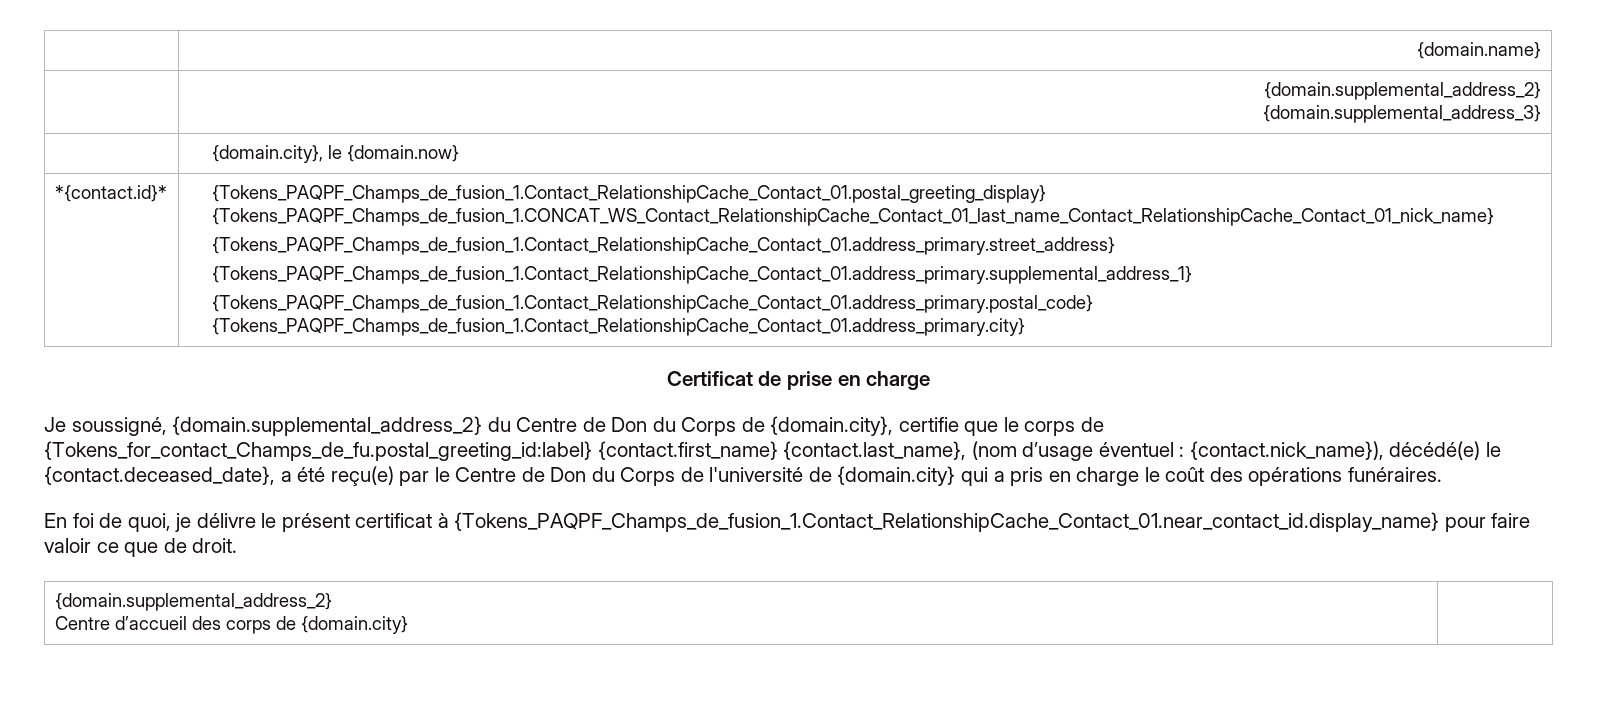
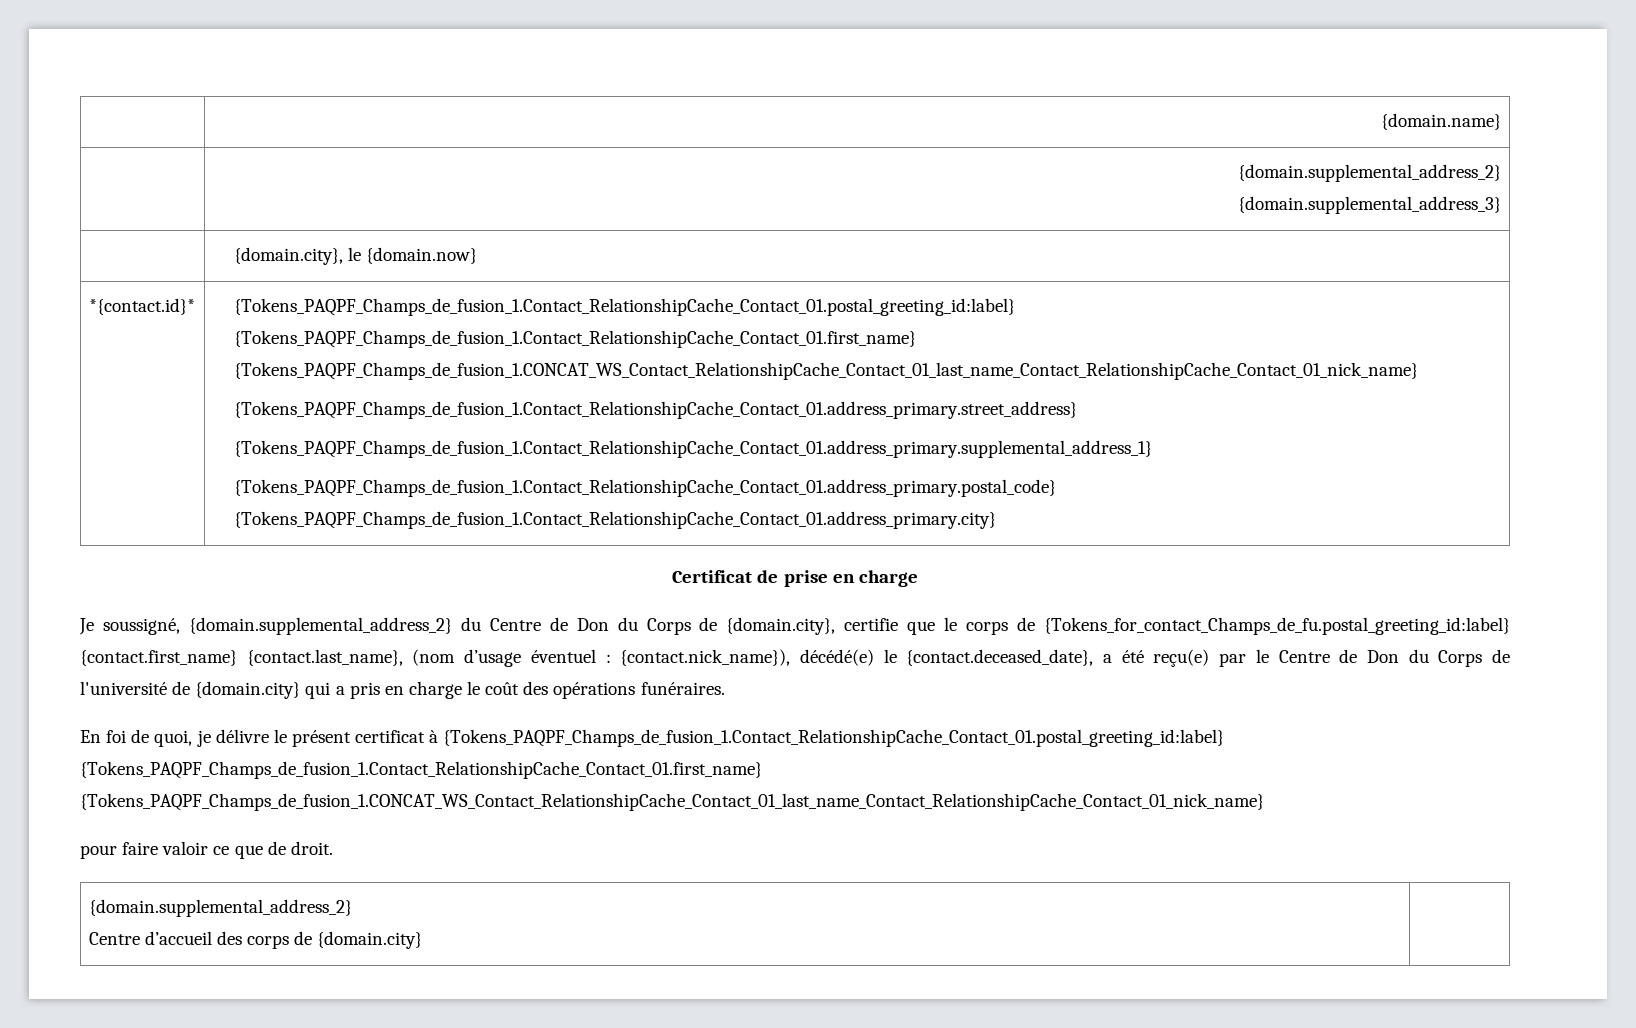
- *{contact.id}* | {Tokens_PAQPF_Champs_de_fusion_1.Contact_RelationshipCache_Contact_01.postal_greeting_display} {Tokens_PAQPF_Champs_de_fusion_1.CONCAT_WS_Contact_RelationshipCache_Contact_01_last_name_Contact_RelationshipCache_Contact_01_nick_name}
+ *{contact.id}* | {Tokens_PAQPF_Champs_de_fusion_1.Contact_RelationshipCache_Contact_01.postal_greeting_id:label} {Tokens_PAQPF_Champs_de_fusion_1.Contact_RelationshipCache_Contact_01.first_name} {Tokens_PAQPF_Champs_de_fusion_1.CONCAT_WS_Contact_RelationshipCache_Contact_01_last_name_Contact_RelationshipCache_Contact_01_nick_name}
- En foi de quoi, je délivre le présent certificat à {Tokens_PAQPF_Champs_de_fusion_1.Contact_RelationshipCache_Contact_01.near_contact_id.display_name} pour faire valoir ce que de droit.
+ En foi de quoi, je délivre le présent certificat à {Tokens_PAQPF_Champs_de_fusion_1.Contact_RelationshipCache_Contact_01.postal_greeting_id:label} {Tokens_PAQPF_Champs_de_fusion_1.Contact_RelationshipCache_Contact_01.first_name} {Tokens_PAQPF_Champs_de_fusion_1.CONCAT_WS_Contact_RelationshipCache_Contact_01_last_name_Contact_RelationshipCache_Contact_01_nick_name}
+ pour faire valoir ce que de droit.

